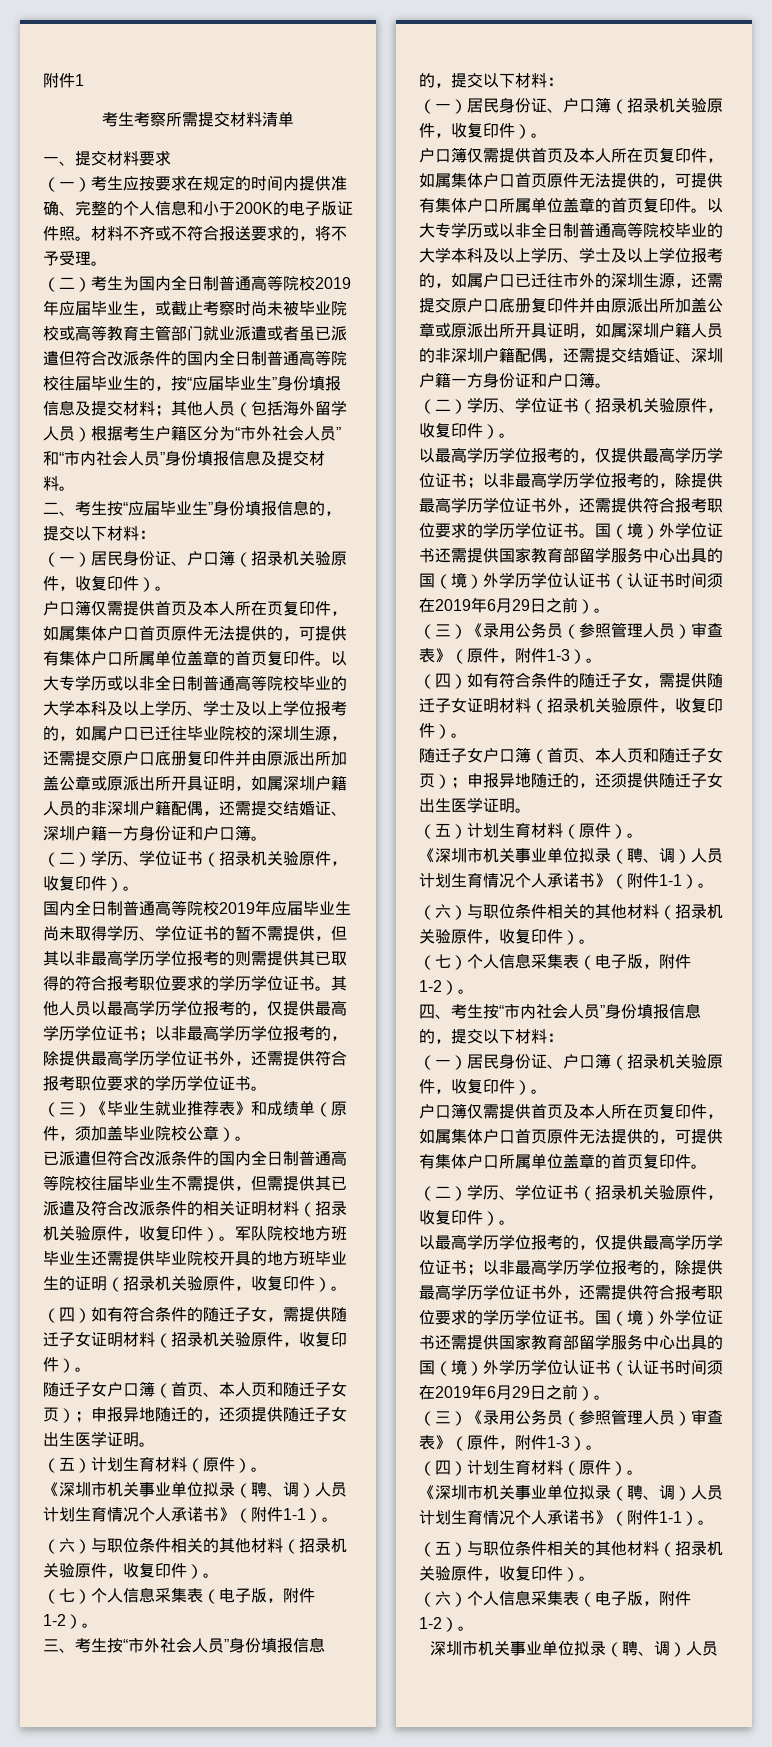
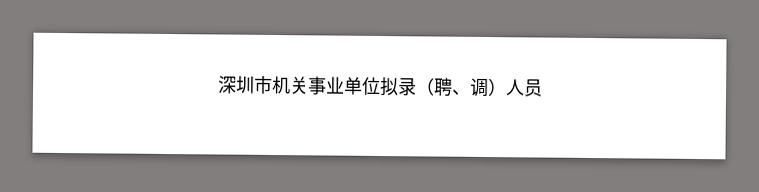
- 附件1
- 考生考察所需提交材料清单
- 一、提交材料要求
- （一）考生应按要求在规定的时间内提供准确、完整的个人信息和小于200K的电子版证件照。材料不齐或不符合报送要求的，将不予受理。
- （二）考生为国内全日制普通高等院校2019年应届毕业生，或截止考察时尚未被毕业院校或高等教育主管部门就业派遣或者虽已派遣但符合改派条件的国内全日制普通高等院校往届毕业生的，按“应届毕业生”身份填报信息及提交材料；其他人员（包括海外留学人员）根据考生户籍区分为“市外社会人员”和“市内社会人员”身份填报信息及提交材料。
- 二、考生按“应届毕业生”身份填报信息的，提交以下材料：
- （一）居民身份证、户口簿（招录机关验原件，收复印件）。
- 户口簿仅需提供首页及本人所在页复印件，如属集体户口首页原件无法提供的，可提供有集体户口所属单位盖章的首页复印件。以大专学历或以非全日制普通高等院校毕业的大学本科及以上学历、学士及以上学位报考的，如属户口已迁往毕业院校的深圳生源，还需提交原户口底册复印件并由原派出所加盖公章或原派出所开具证明，如属深圳户籍人员的非深圳户籍配偶，还需提交结婚证、深圳户籍一方身份证和户口簿。
- （二）学历、学位证书（招录机关验原件，收复印件）。
- 国内全日制普通高等院校2019年应届毕业生尚未取得学历、学位证书的暂不需提供，但其以非最高学历学位报考的则需提供其已取得的符合报考职位要求的学历学位证书。其他人员以最高学历学位报考的，仅提供最高学历学位证书；以非最高学历学位报考的，除提供最高学历学位证书外，还需提供符合报考职位要求的学历学位证书。
- （三）《毕业生就业推荐表》和成绩单（原件，须加盖毕业院校公章）。
- 已派遣但符合改派条件的国内全日制普通高等院校往届毕业生不需提供，但需提供其已派遣及符合改派条件的相关证明材料（招录机关验原件，收复印件）。军队院校地方班毕业生还需提供毕业院校开具的地方班毕业生的证明（招录机关验原件，收复印件）。
- （四）如有符合条件的随迁子女，需提供随迁子女证明材料（招录机关验原件，收复印件）。
- 随迁子女户口簿（首页、本人页和随迁子女页）；申报异地随迁的，还须提供随迁子女出生医学证明。
- （五）计划生育材料（原件）。
- 《深圳市机关事业单位拟录（聘、调）人员计划生育情况个人承诺书》（附件1-1）。
- （六）与职位条件相关的其他材料（招录机关验原件，收复印件）。
- （七）个人信息采集表（电子版，附件1-2）。
- 三、考生按“市外社会人员”身份填报信息的，提交以下材料：
- （一）居民身份证、户口簿（招录机关验原件，收复印件）。
- 户口簿仅需提供首页及本人所在页复印件，如属集体户口首页原件无法提供的，可提供有集体户口所属单位盖章的首页复印件。以大专学历或以非全日制普通高等院校毕业的大学本科及以上学历、学士及以上学位报考的，如属户口已迁往市外的深圳生源，还需提交原户口底册复印件并由原派出所加盖公章或原派出所开具证明，如属深圳户籍人员的非深圳户籍配偶，还需提交结婚证、深圳户籍一方身份证和户口簿。
- （二）学历、学位证书（招录机关验原件，收复印件）。
- 以最高学历学位报考的，仅提供最高学历学位证书；以非最高学历学位报考的，除提供最高学历学位证书外，还需提供符合报考职位要求的学历学位证书。国（境）外学位证书还需提供国家教育部留学服务中心出具的国（境）外学历学位认证书（认证书时间须在2019年6月29日之前）。
- （三）《录用公务员（参照管理人员）审查表》（原件，附件1-3）。
- （四）如有符合条件的随迁子女，需提供随迁子女证明材料（招录机关验原件，收复印件）。
- 随迁子女户口簿（首页、本人页和随迁子女页）；申报异地随迁的，还须提供随迁子女出生医学证明。
- （五）计划生育材料（原件）。
- 《深圳市机关事业单位拟录（聘、调）人员计划生育情况个人承诺书》（附件1-1）。
- （六）与职位条件相关的其他材料（招录机关验原件，收复印件）。
- （七）个人信息采集表（电子版，附件1-2）。
- 四、考生按“市内社会人员”身份填报信息的，提交以下材料：
- （一）居民身份证、户口簿（招录机关验原件，收复印件）。
- 户口簿仅需提供首页及本人所在页复印件，如属集体户口首页原件无法提供的，可提供有集体户口所属单位盖章的首页复印件。
- （二）学历、学位证书（招录机关验原件，收复印件）。
- 以最高学历学位报考的，仅提供最高学历学位证书；以非最高学历学位报考的，除提供最高学历学位证书外，还需提供符合报考职位要求的学历学位证书。国（境）外学位证书还需提供国家教育部留学服务中心出具的国（境）外学历学位认证书（认证书时间须在2019年6月29日之前）。
- （三）《录用公务员（参照管理人员）审查表》（原件，附件1-3）。
- （四）计划生育材料（原件）。
- 《深圳市机关事业单位拟录（聘、调）人员计划生育情况个人承诺书》（附件1-1）。
- （五）与职位条件相关的其他材料（招录机关验原件，收复印件）。
- （六）个人信息采集表（电子版，附件1-2）。

